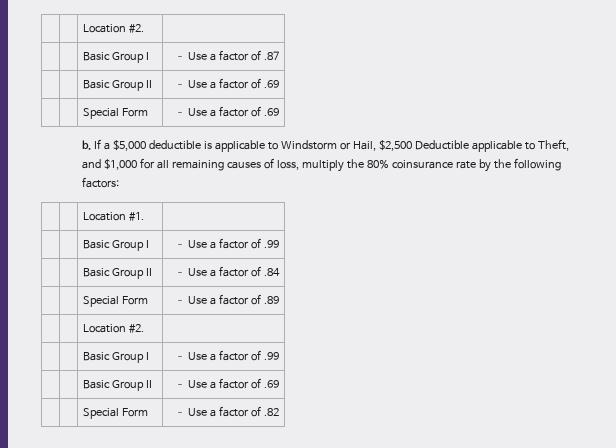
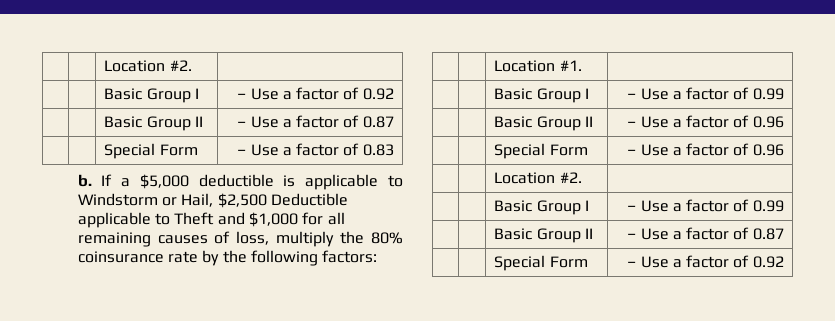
- | | Basic Group I | – Use a factor of .87
- | | Basic Group II | – Use a factor of .69
- | | Special Form | – Use a factor of .69
+ | | Basic Group I | – Use a factor of 0.92
+ | | Basic Group II | – Use a factor of 0.87
+ | | Special Form | – Use a factor of 0.83
- If a $5,000 deductible is applicable to Windstorm or Hail, $2,500 Deductible applicable to Theft, and $1,000 for all remaining causes of loss, multiply the 80% coinsurance rate by the following factors:
+ If a $5,000 deductible is applicable to Windstorm or Hail, $2,500 Deductible applicable to Theft and $1,000 for all remaining causes of loss, multiply the 80% coinsurance rate by the following factors:
  | | Location #1. |
- | | Basic Group I | – Use a factor of .99
- | | Basic Group II | – Use a factor of .84
- | | Special Form | – Use a factor of .89
+ | | Basic Group I | – Use a factor of 0.99
+ | | Basic Group II | – Use a factor of 0.96
+ | | Special Form | – Use a factor of 0.96
  | | Location #2. |
- | | Basic Group I | – Use a factor of .99
- | | Basic Group II | – Use a factor of .69
- | | Special Form | – Use a factor of .82
+ | | Basic Group I | – Use a factor of 0.99
+ | | Basic Group II | – Use a factor of 0.87
+ | | Special Form | – Use a factor of 0.92

